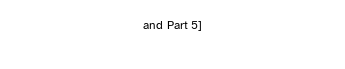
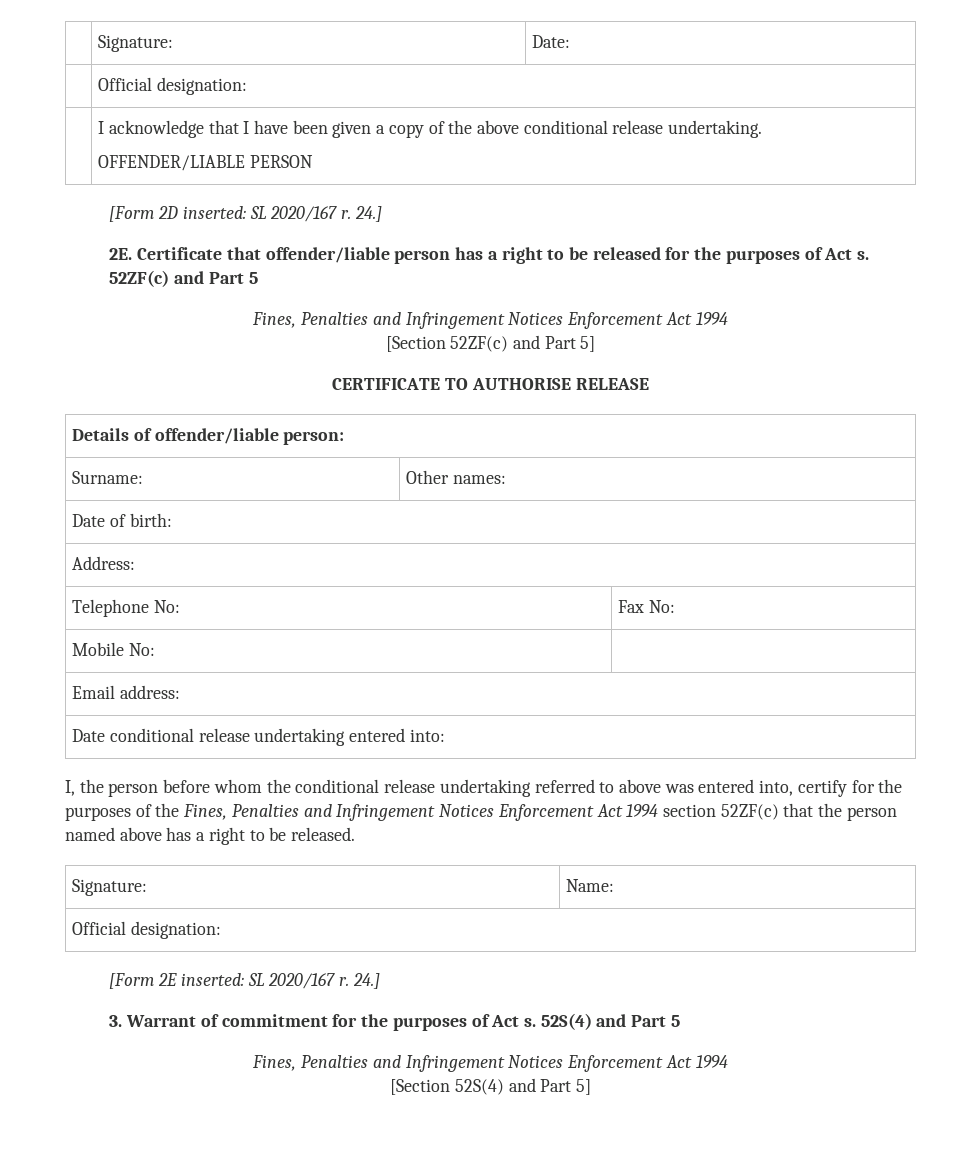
- and Part 5]
+ | Signature: | Date:
+ | Official designation:
+ | I acknowledge that I have been given a copy of the above conditional release undertaking.
+ OFFENDER/LIABLE PERSON
+ [Form 2D inserted: SL 2020/167 r. 24.]
+ 2E. Certificate that offender/liable person has a right to be released for the purposes of Act s. 52ZF(c) and Part 5
+ Fines, Penalties and Infringement Notices Enforcement Act 1994
+ [Section 52ZF(c) and Part 5]
+ CERTIFICATE TO AUTHORISE RELEASE
+ Details of offender/liable person:
+ Surname: | Other names:
+ Date of birth:
+ Address:
+ Telephone No: | Fax No:
+ Mobile No: |
+ Email address:
+ Date conditional release undertaking entered into:
+ I, the person before whom the conditional release undertaking referred to above was entered into, certify for the purposes of the Fines, Penalties and Infringement Notices Enforcement Act 1994 section 52ZF(c) that the person named above has a right to be released.
+ Signature: | Name:
+ Official designation:
+ [Form 2E inserted: SL 2020/167 r. 24.]
+ 3. Warrant of commitment for the purposes of Act s. 52S(4) and Part 5
+ Fines, Penalties and Infringement Notices Enforcement Act 1994
+ [Section 52S(4) and Part 5]

